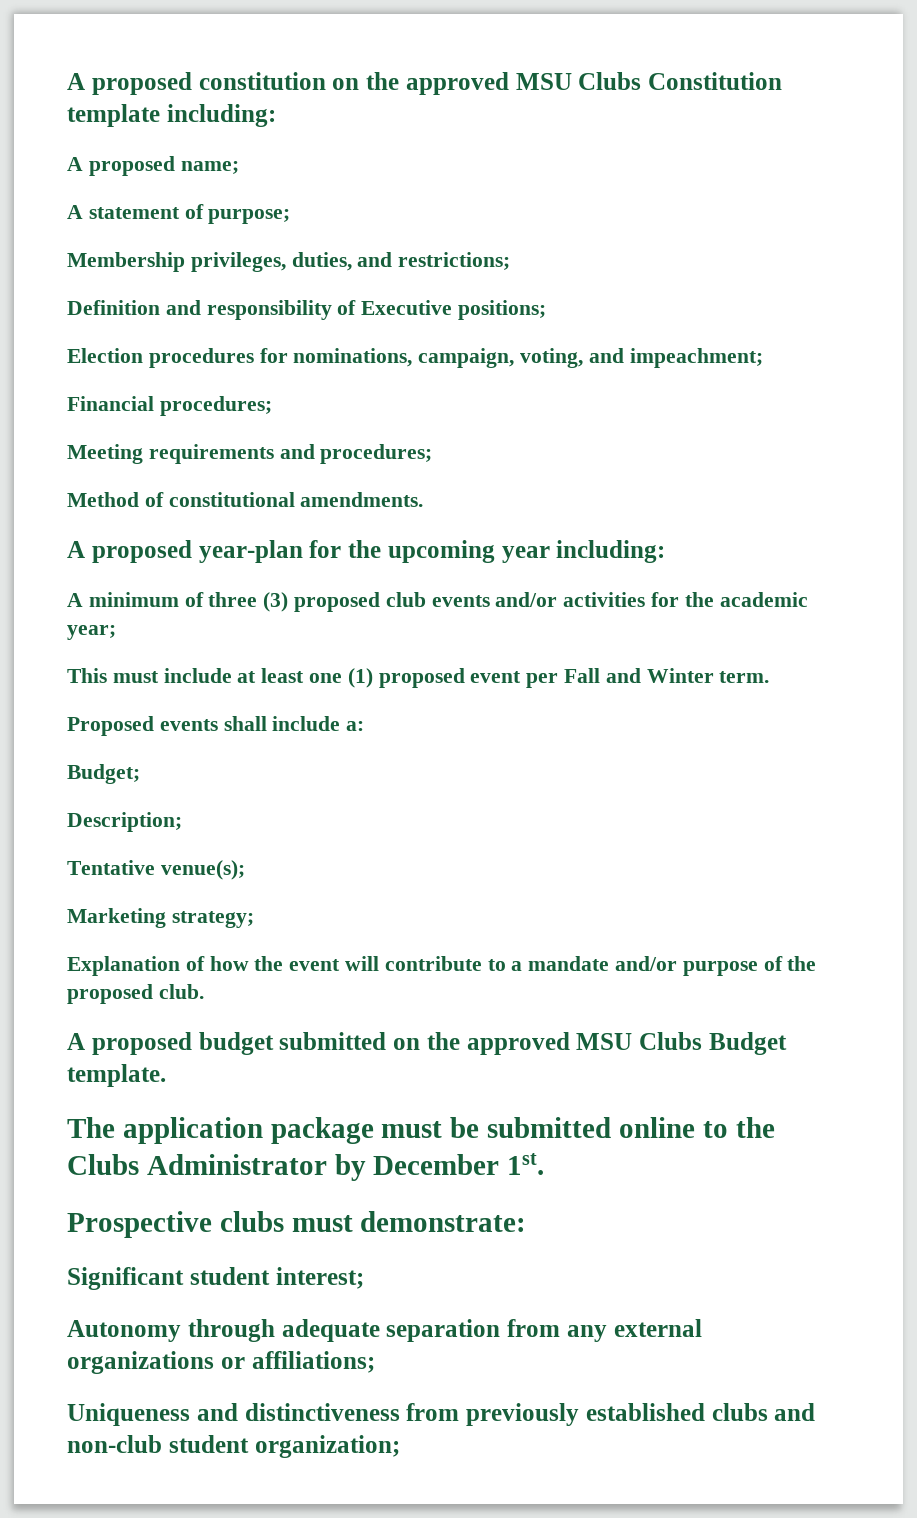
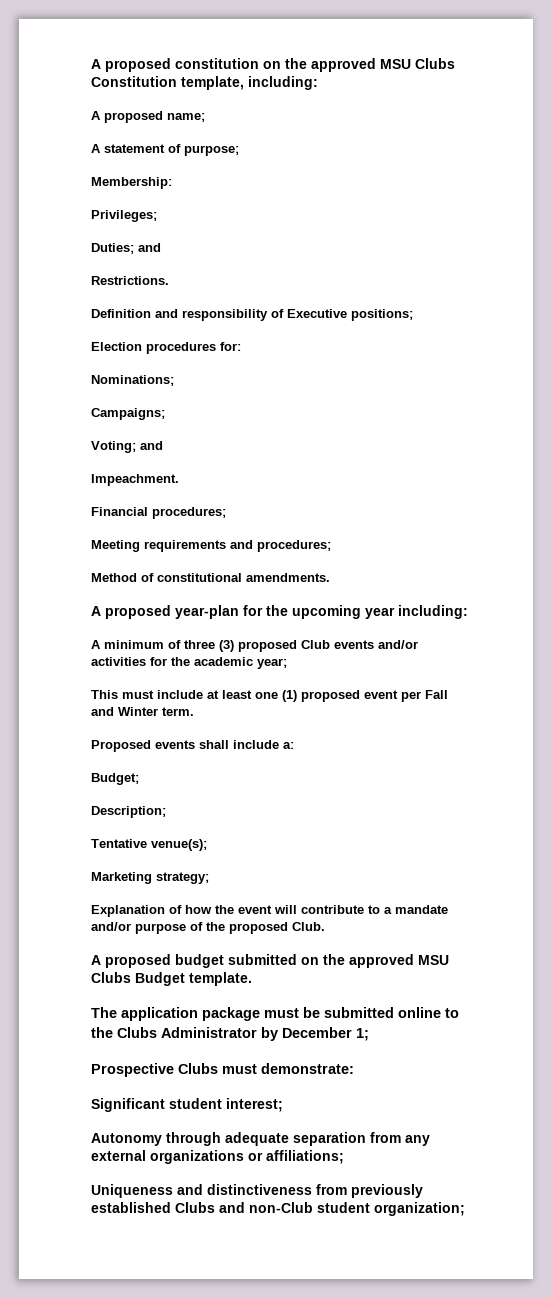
- A proposed constitution on the approved MSU Clubs Constitution template including:
+ A proposed constitution on the approved MSU Clubs Constitution template, including:
- Membership privileges, duties, and restrictions;
+ Membership:
+ Privileges;
+ Duties; and
+ Restrictions.
- Election procedures for nominations, campaign, voting, and impeachment;
+ Election procedures for:
+ Nominations;
+ Campaigns;
+ Voting; and
+ Impeachment.
- A minimum of three (3) proposed club events and/or activities for the academic year;
+ A minimum of three (3) proposed Club events and/or activities for the academic year;
- Explanation of how the event will contribute to a mandate and/or purpose of the proposed club.
+ Explanation of how the event will contribute to a mandate and/or purpose of the proposed Club.
- The application package must be submitted online to the Clubs Administrator by December 1st.
+ The application package must be submitted online to the Clubs Administrator by December 1;
- Prospective clubs must demonstrate:
+ Prospective Clubs must demonstrate:
- Uniqueness and distinctiveness from previously established clubs and non-club student organization;
+ Uniqueness and distinctiveness from previously established Clubs and non-Club student organization;

